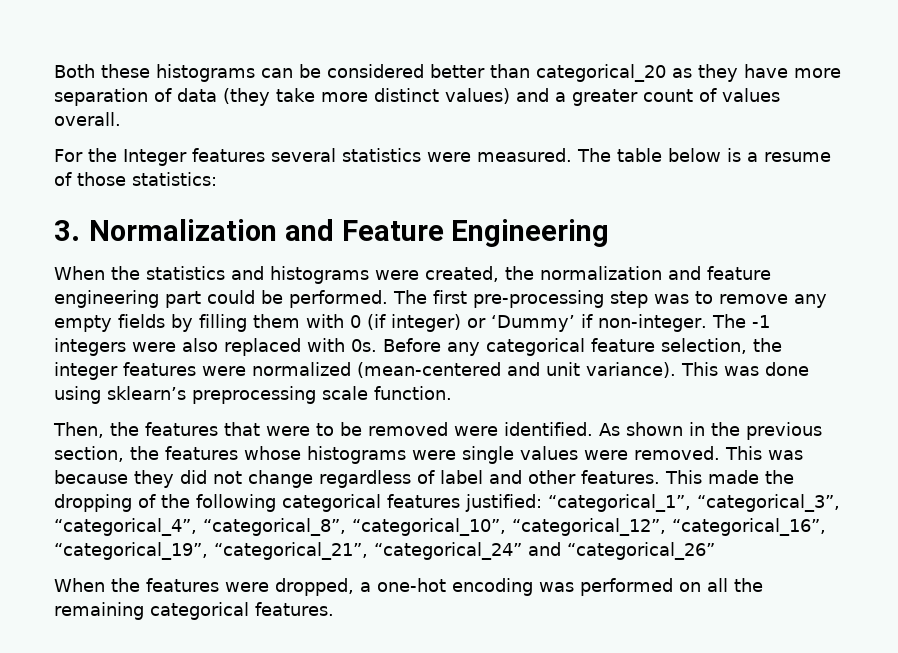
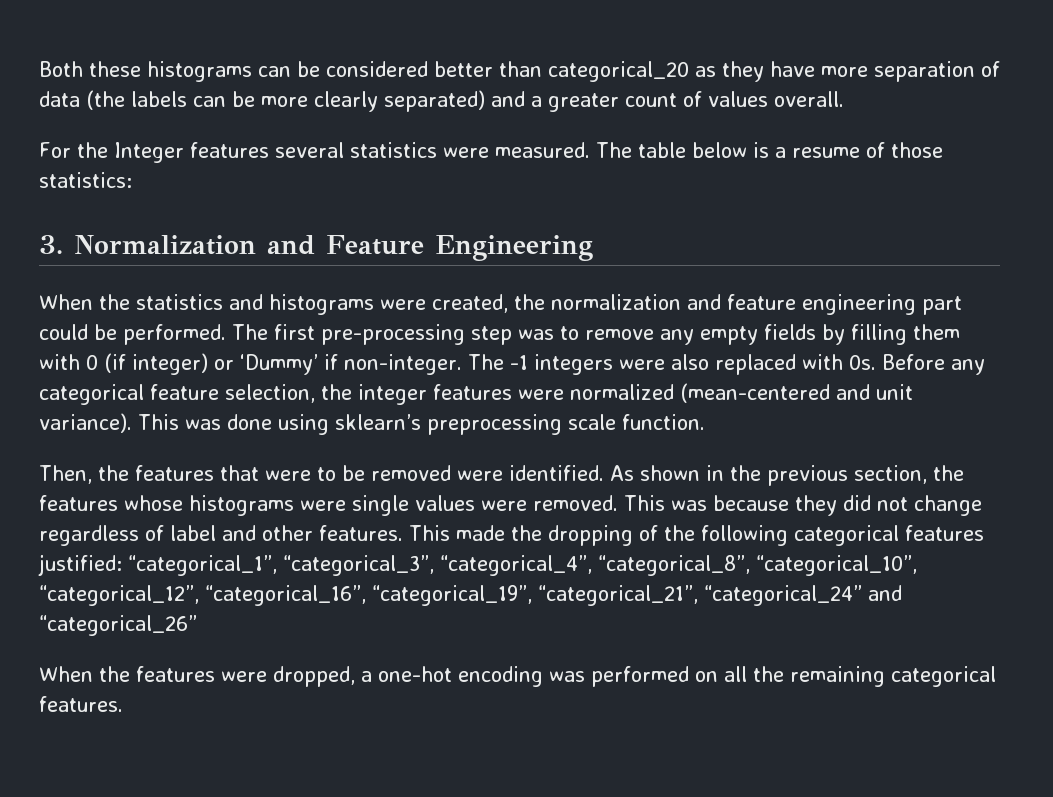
- Both these histograms can be considered better than categorical_20 as they have more separation of data (they take more distinct values) and a greater count of values overall.
+ Both these histograms can be considered better than categorical_20 as they have more separation of data (the labels can be more clearly separated) and a greater count of values overall.

